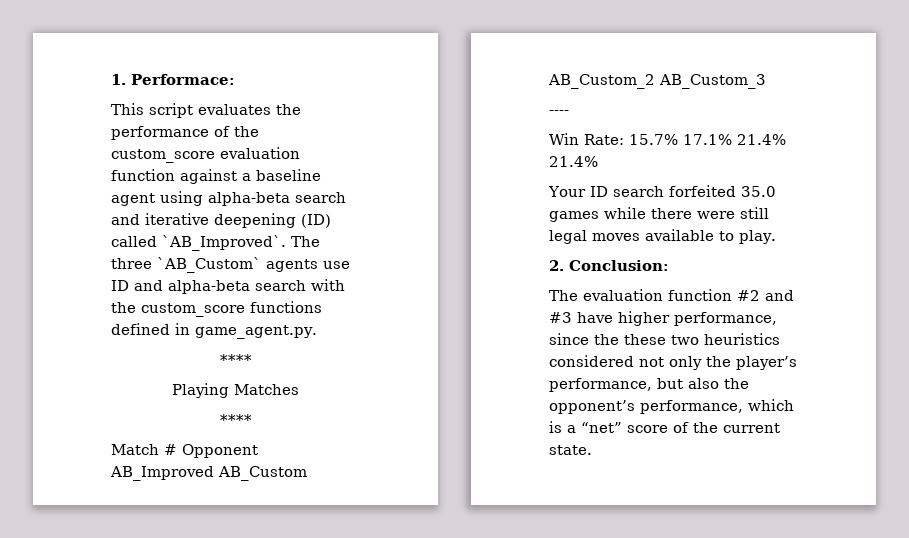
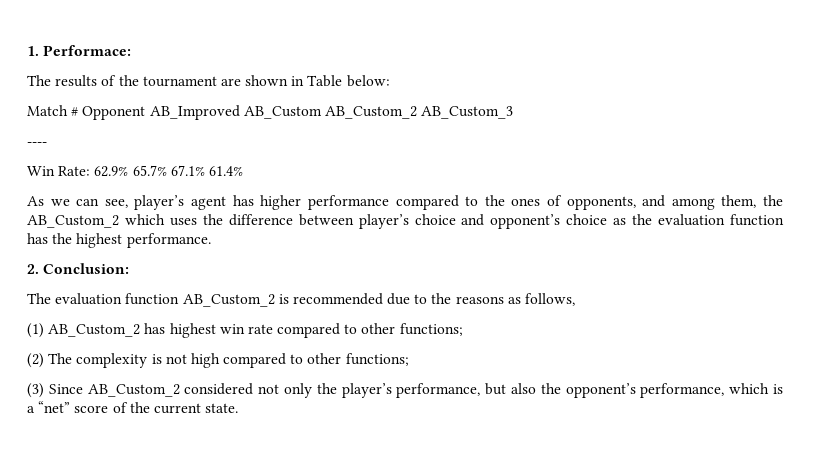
- This script evaluates the performance of the custom_score evaluation function against a baseline agent using alpha-beta search and iterative deepening (ID) called `AB_Improved`. The three `AB_Custom` agents use ID and alpha-beta search with the custom_score functions defined in game_agent.py.
- ****
- Playing Matches
- ****
+ The results of the tournament are shown in Table below:
- Win Rate: 15.7% 17.1% 21.4% 21.4%
- Your ID search forfeited 35.0 games while there were still legal moves available to play.
+ Win Rate: 62.9% 65.7% 67.1% 61.4%
+ As we can see, player’s agent has higher performance compared to the ones of opponents, and among them, the AB_Custom_2 which uses the difference between player’s choice and opponent’s choice as the evaluation function has the highest performance.
- The evaluation function #2 and #3 have higher performance, since the these two heuristics considered not only the player’s performance, but also the opponent’s performance, which is a “net” score of the current state.
+ The evaluation function AB_Custom_2 is recommended due to the reasons as follows,
+ (1) AB_Custom_2 has highest win rate compared to other functions;
+ (2) The complexity is not high compared to other functions;
+ (3) Since AB_Custom_2 considered not only the player’s performance, but also the opponent’s performance, which is a “net” score of the current state.

